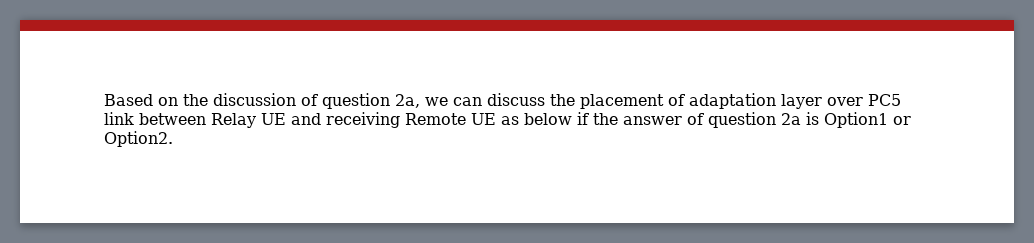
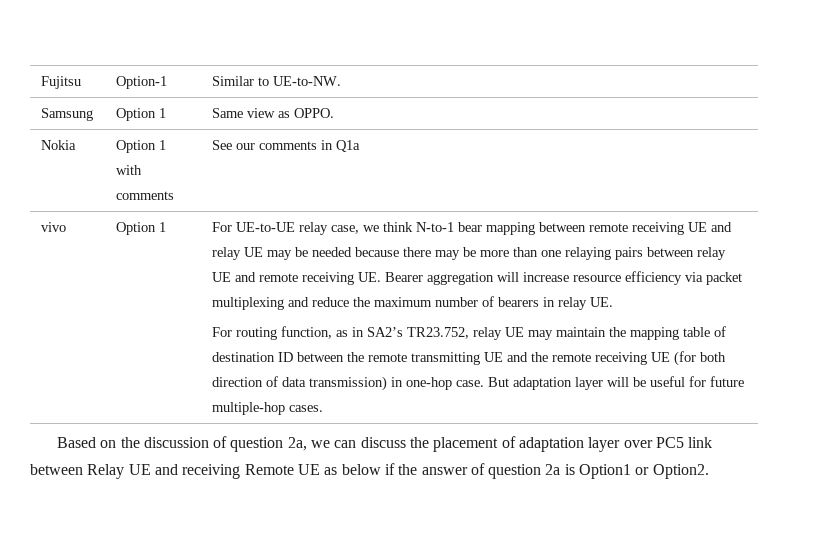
+ Fujitsu | Option-1 | Similar to UE-to-NW.
+ Samsung | Option 1 | Same view as OPPO.
+ Nokia | Option 1 with comments | See our comments in Q1a
+ vivo | Option 1 | For UE-to-UE relay case, we think N-to-1 bear mapping between remote receiving UE and relay UE may be needed because there may be more than one relaying pairs between relay UE and remote receiving UE. Bearer aggregation will increase resource efficiency via packet multiplexing and reduce the maximum number of bearers in relay UE.
+ For routing function, as in SA2’s TR23.752, relay UE may maintain the mapping table of destination ID between the remote transmitting UE and the remote receiving UE (for both direction of data transmission) in one-hop case. But adaptation layer will be useful for future multiple-hop cases.

